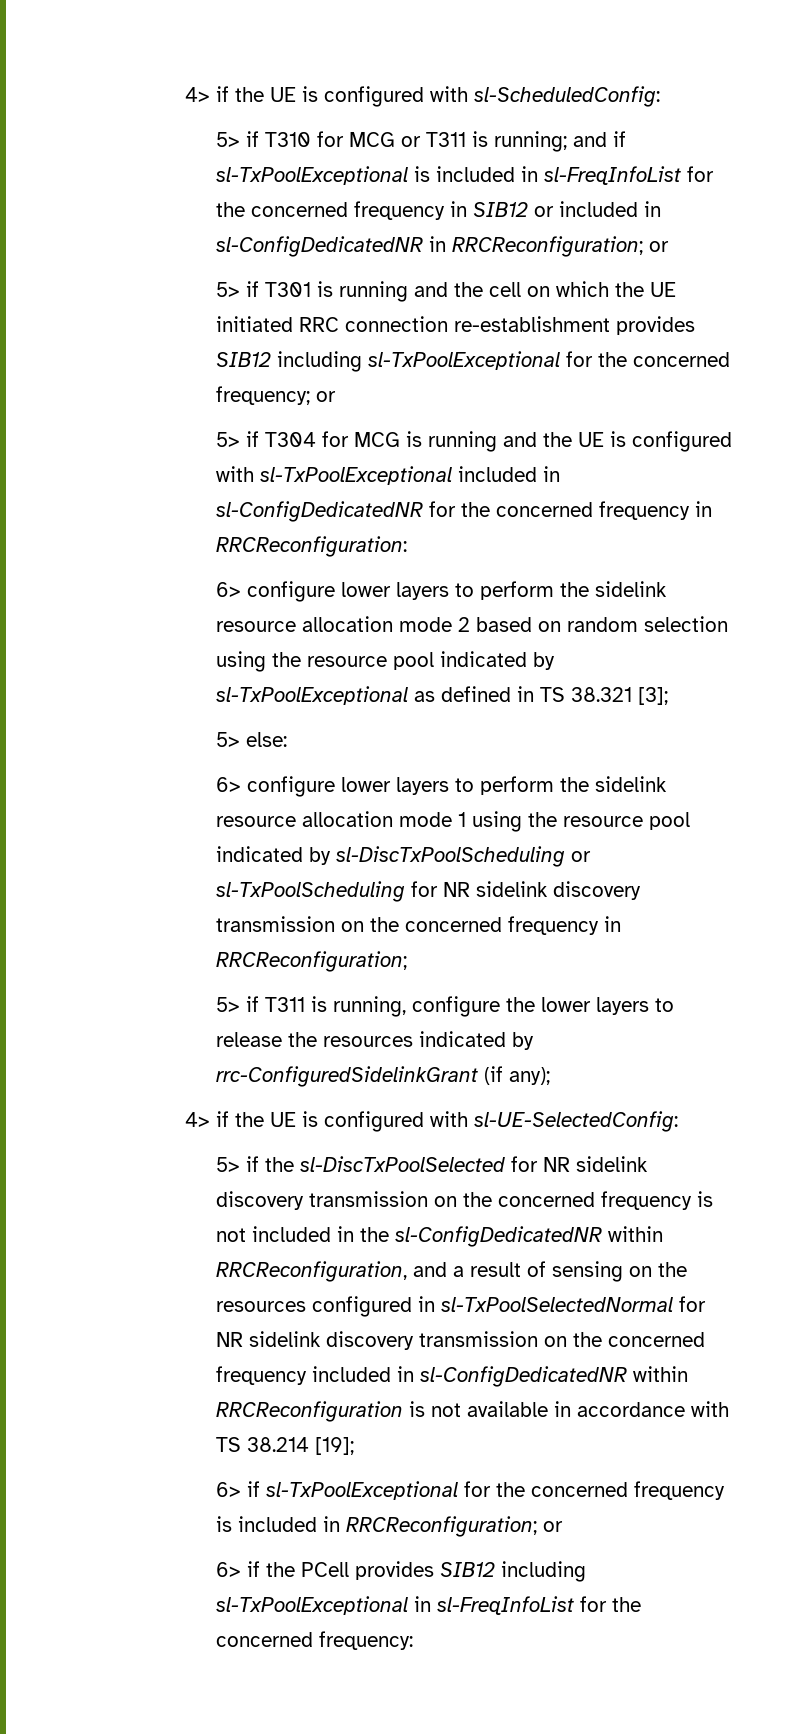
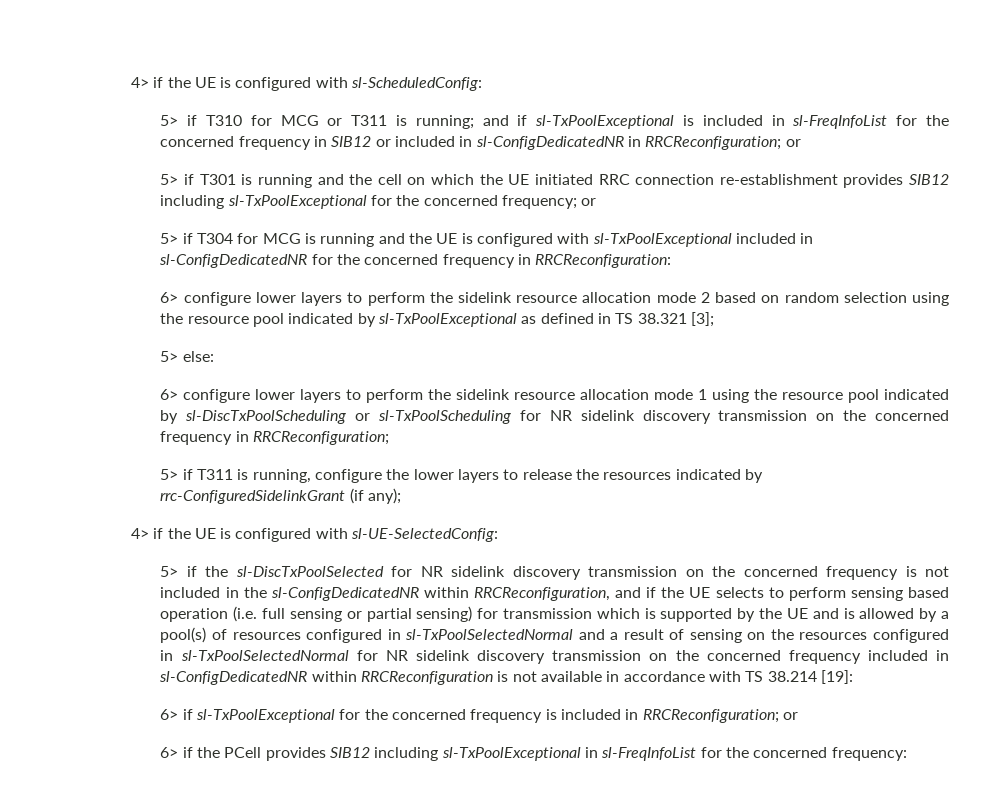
- 5> if the sl-DiscTxPoolSelected for NR sidelink discovery transmission on the concerned frequency is not included in the sl-ConfigDedicatedNR within RRCReconfiguration, and a result of sensing on the resources configured in sl-TxPoolSelectedNormal for NR sidelink discovery transmission on the concerned frequency included in sl-ConfigDedicatedNR within RRCReconfiguration is not available in accordance with TS 38.214 [19];
+ 5> if the sl-DiscTxPoolSelected for NR sidelink discovery transmission on the concerned frequency is not included in the sl-ConfigDedicatedNR within RRCReconfiguration, and if the UE selects to perform sensing based operation (i.e. full sensing or partial sensing) for transmission which is supported by the UE and is allowed by a pool(s) of resources configured in sl-TxPoolSelectedNormal and a result of sensing on the resources configured in sl-TxPoolSelectedNormal for NR sidelink discovery transmission on the concerned frequency included in sl-ConfigDedicatedNR within RRCReconfiguration is not available in accordance with TS 38.214 [19]:

